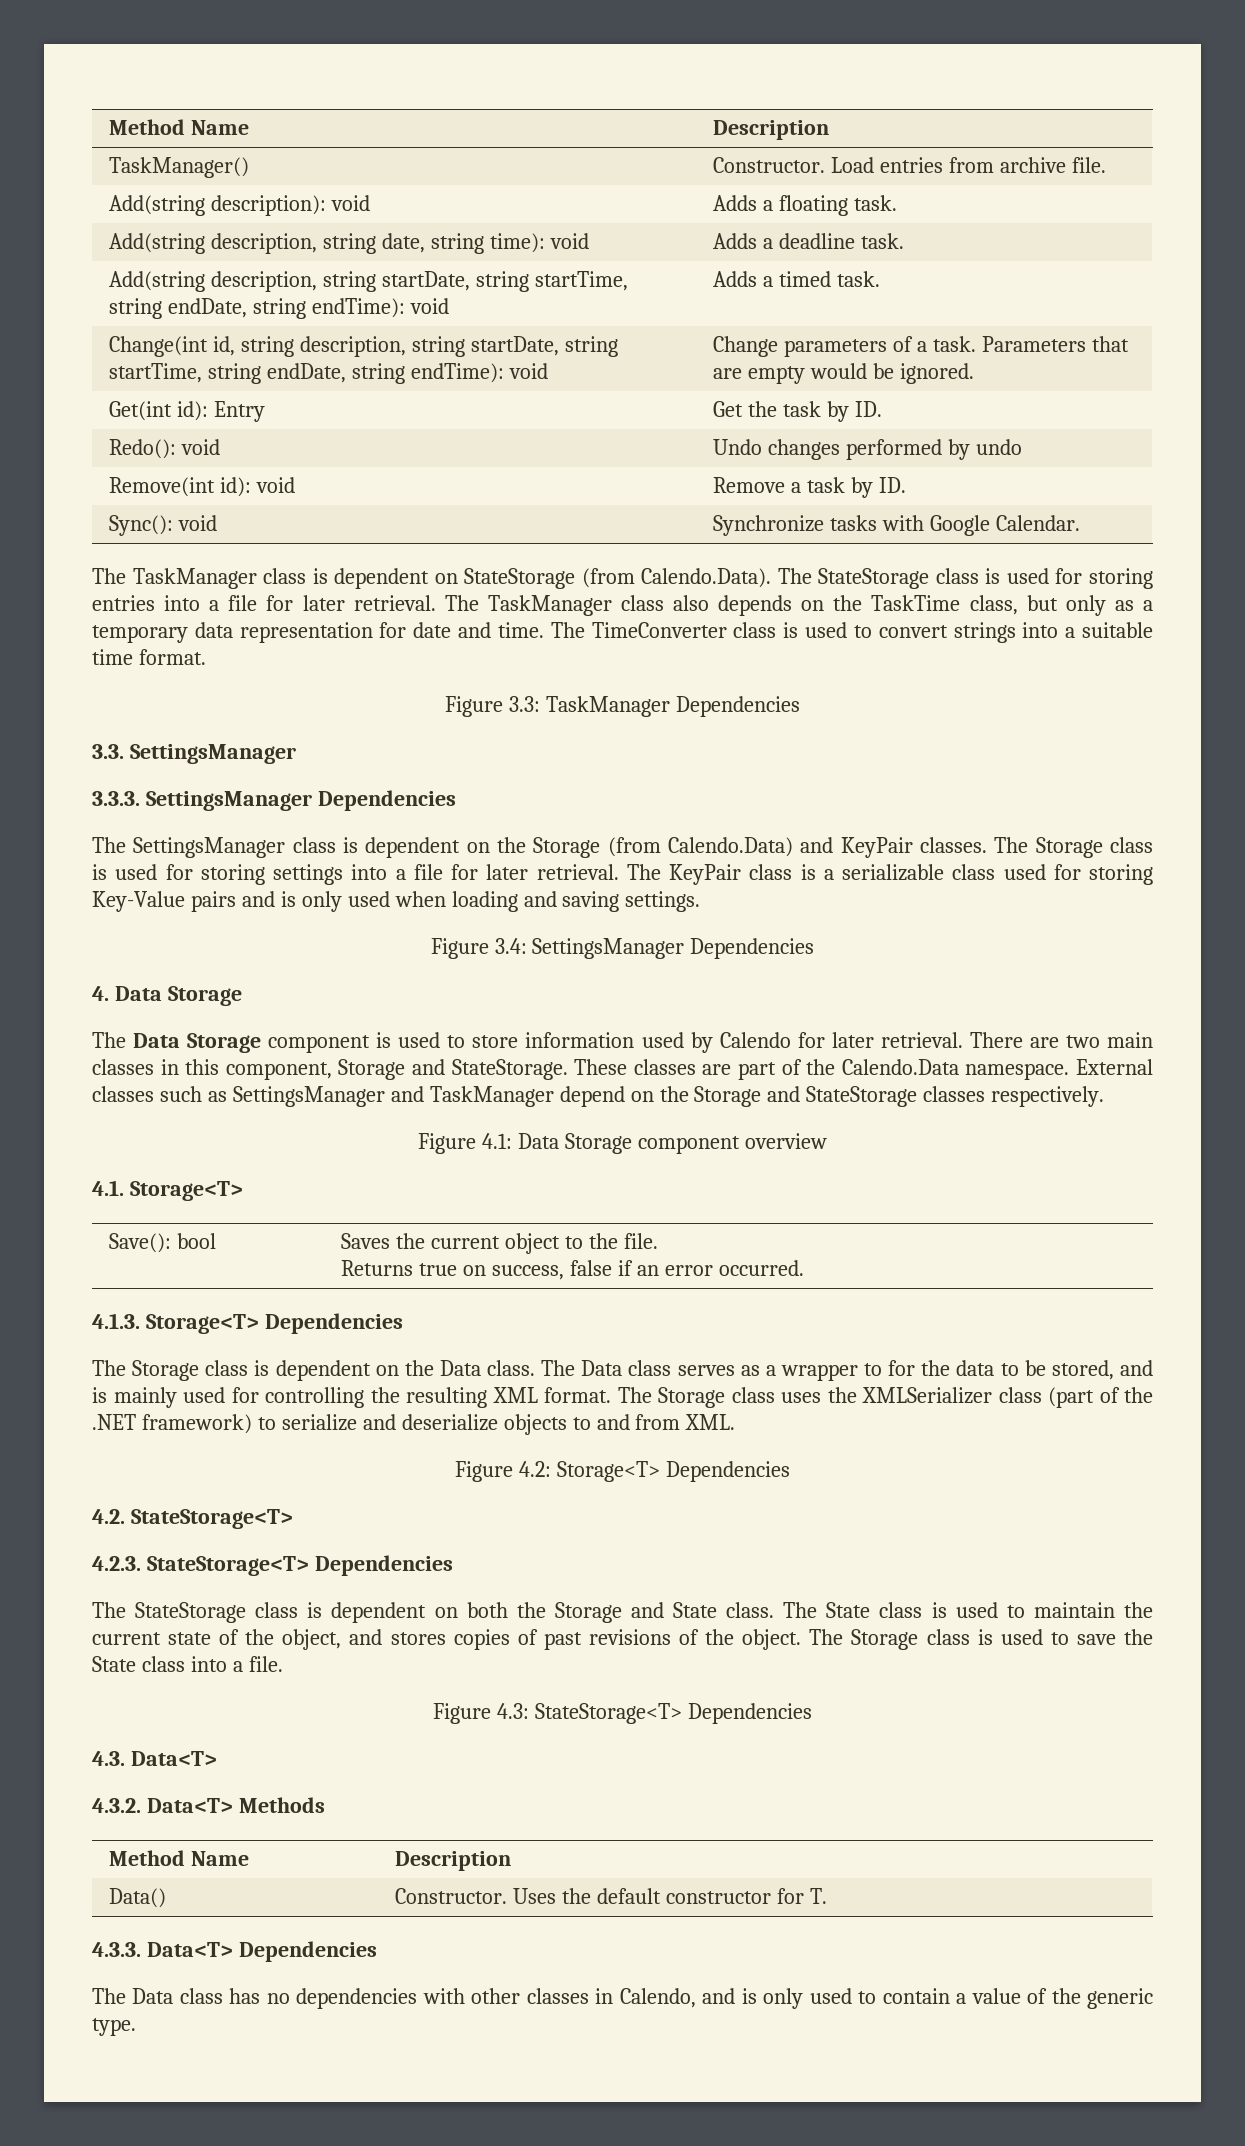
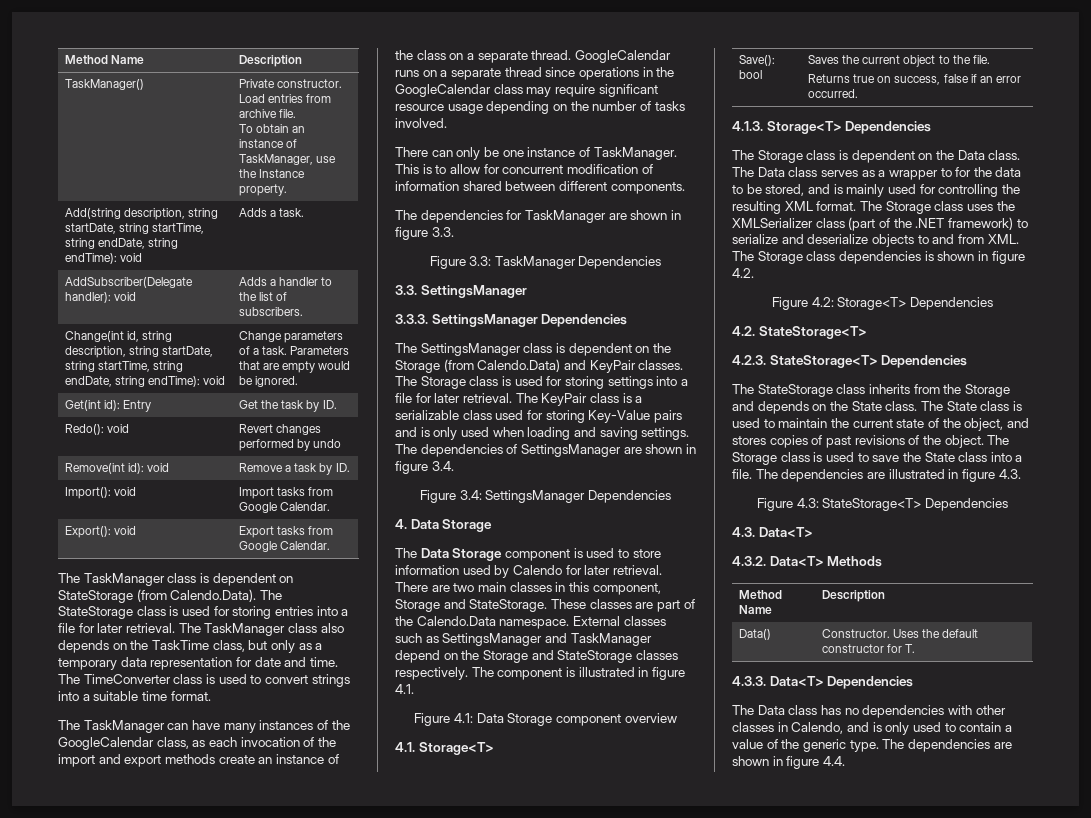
- TaskManager() | Constructor. Load entries from archive file.
- Add(string description): void | Adds a floating task.
- Add(string description, string date, string time): void | Adds a deadline task.
+ TaskManager() | Private constructor. Load entries from archive file.
+ To obtain an instance of TaskManager, use the Instance property.
- Add(string description, string startDate, string startTime, string endDate, string endTime): void | Adds a timed task.
+ Add(string description, string startDate, string startTime, string endDate, string endTime): void | Adds a task.
+ AddSubscriber(Delegate handler): void | Adds a handler to the list of subscribers.
- Redo(): void | Undo changes performed by undo
+ Redo(): void | Revert changes performed by undo
- Sync(): void | Synchronize tasks with Google Calendar.
+ Import(): void | Import tasks from Google Calendar.
+ Export(): void | Export tasks from Google Calendar.
+ The TaskManager can have many instances of the GoogleCalendar class, as each invocation of the import and export methods create an instance of the class on a separate thread. GoogleCalendar runs on a separate thread since operations in the GoogleCalendar class may require significant resource usage depending on the number of tasks involved.
+ There can only be one instance of TaskManager. This is to allow for concurrent modification of information shared between different components.
+ The dependencies for TaskManager are shown in figure 3.3.
+ The dependencies of SettingsManager are shown in figure 3.4.
+ The component is illustrated in figure 4.1.
- The Storage class uses the XMLSerializer class (part of the .NET framework) to serialize and deserialize objects to and from XML.
+ The Storage class uses the XMLSerializer class (part of the .NET framework) to serialize and deserialize objects to and from XML. The Storage class dependencies is shown in figure 4.2.
- The StateStorage class is dependent on both the Storage and State class.
+ The StateStorage class inherits from the Storage and depends on the State class.
+ The dependencies are illustrated in figure 4.3.
+ The dependencies are shown in figure 4.4.

